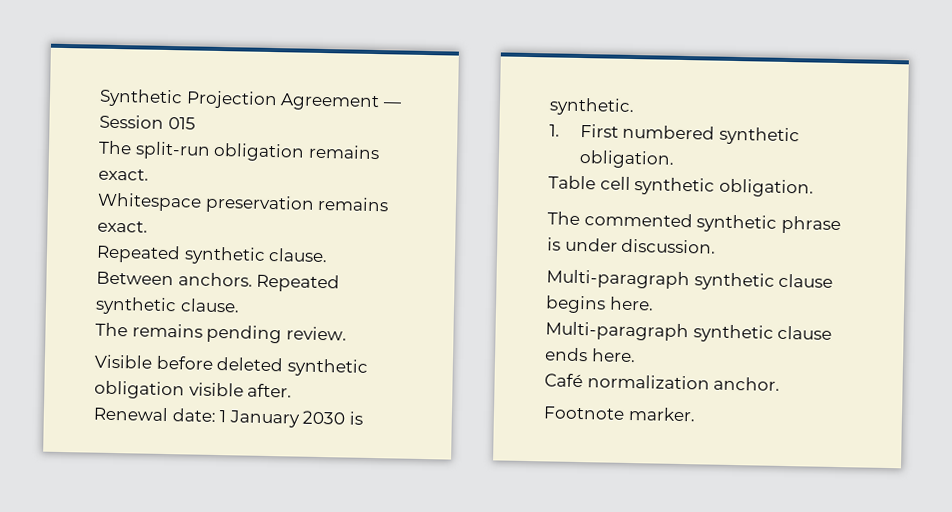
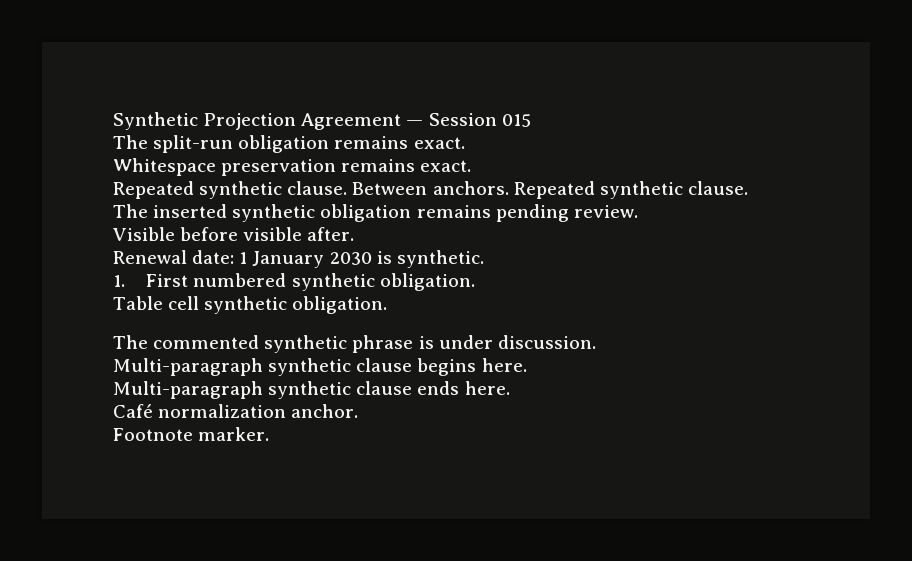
- The remains pending review.
+ The inserted synthetic obligation remains pending review.
- Visible before deleted synthetic obligation visible after.
+ Visible before visible after.

